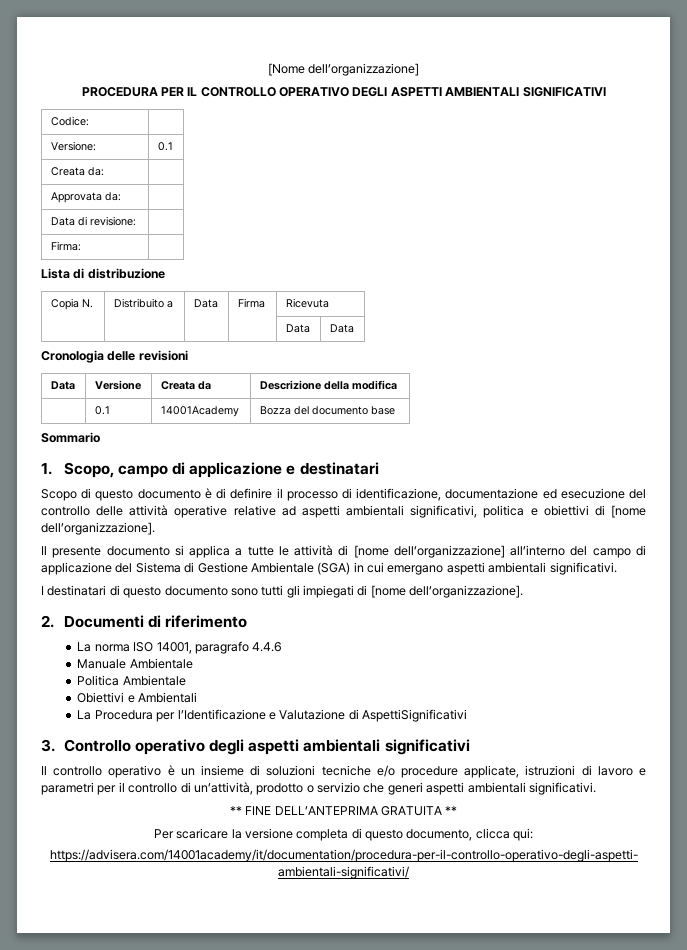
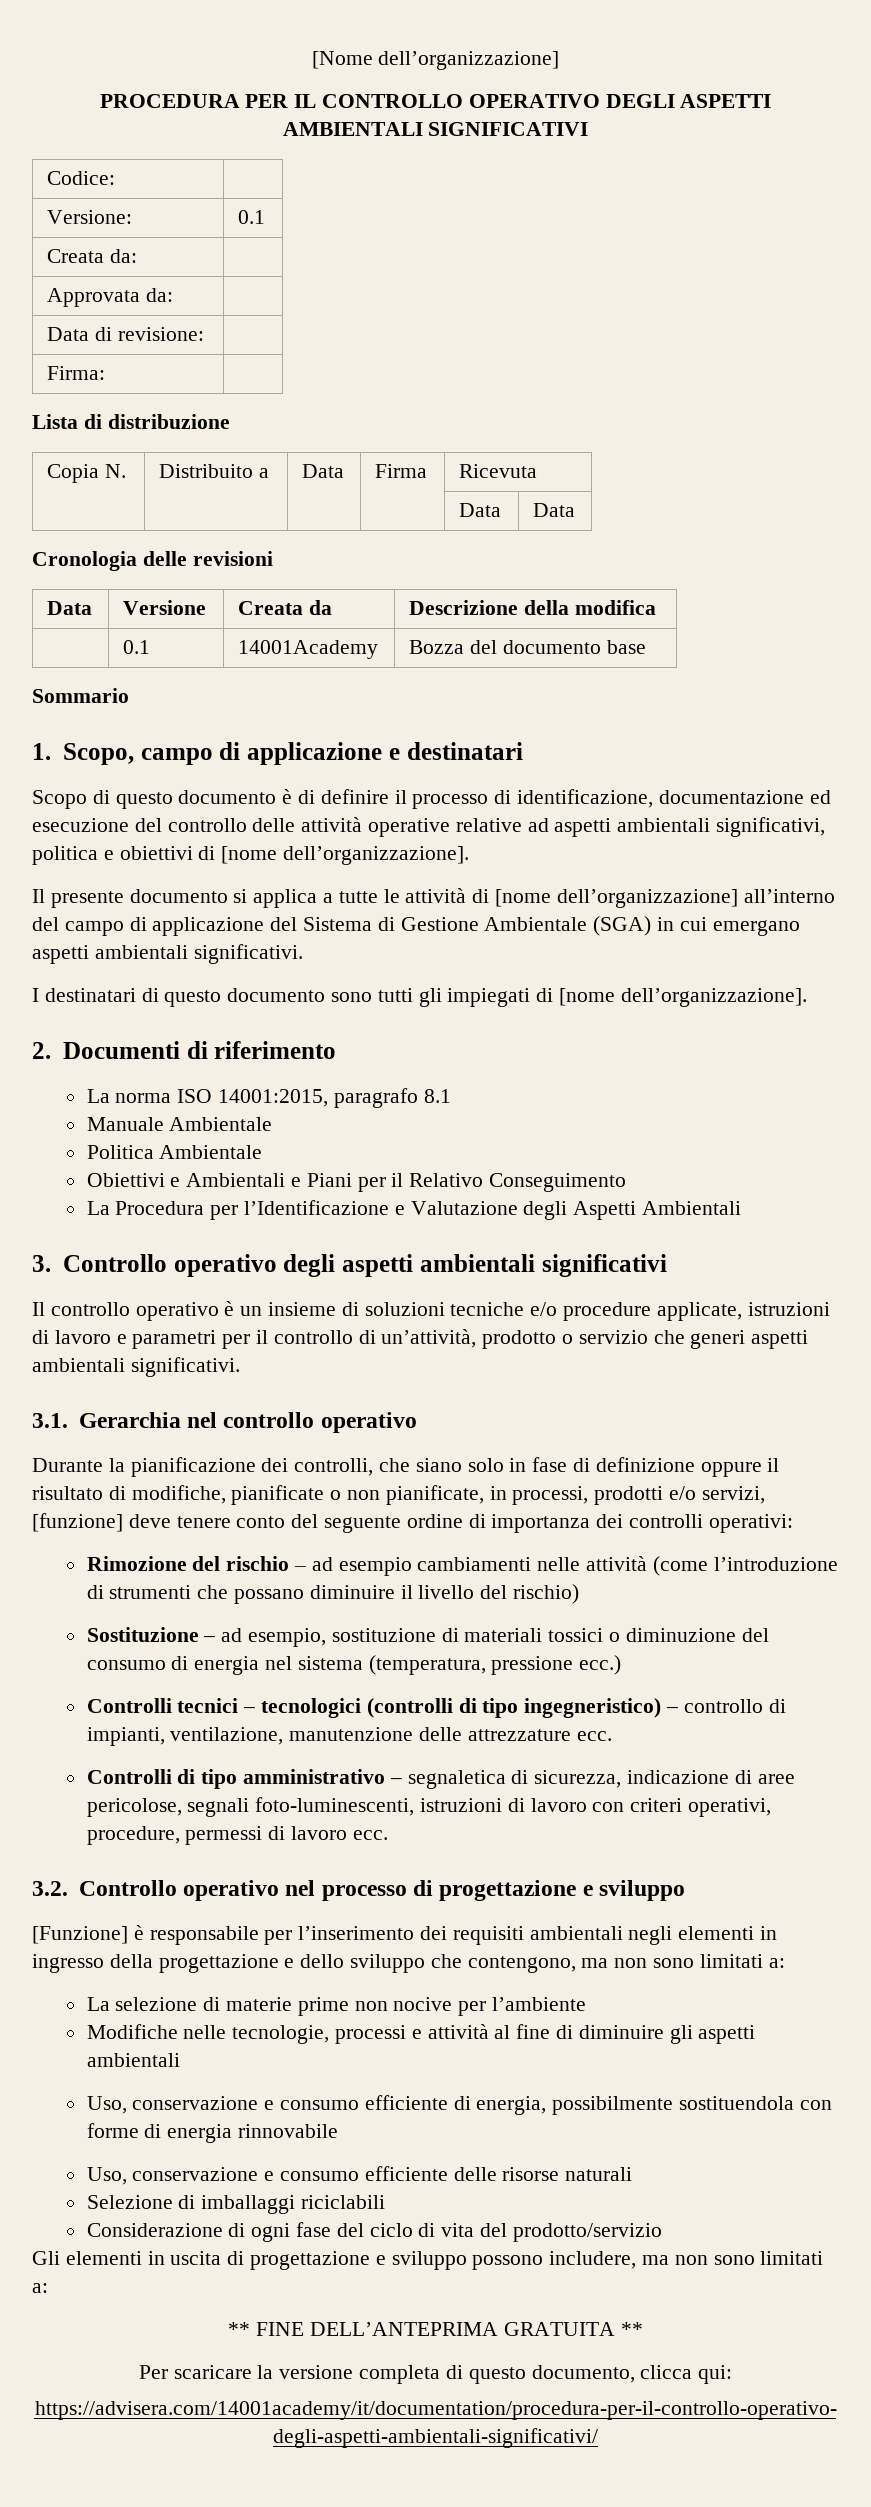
- La norma ISO 14001, paragrafo 4.4.6
+ La norma ISO 14001:2015, paragrafo 8.1
- Obiettivi e Ambientali
+ Obiettivi e Ambientali e Piani per il Relativo Conseguimento
- La Procedura per l’Identificazione e Valutazione di AspettiSignificativi
+ La Procedura per l’Identificazione e Valutazione degli Aspetti Ambientali
+ 3.1. Gerarchia nel controllo operativo
+ Durante la pianificazione dei controlli, che siano solo in fase di definizione oppure il risultato di modifiche, pianificate o non pianificate, in processi, prodotti e/o servizi, [funzione] deve tenere conto del seguente ordine di importanza dei controlli operativi:
+ Rimozione del rischio – ad esempio cambiamenti nelle attività (come l’introduzione di strumenti che possano diminuire il livello del rischio)
+ Sostituzione – ad esempio, sostituzione di materiali tossici o diminuzione del consumo di energia nel sistema (temperatura, pressione ecc.)
+ Controlli tecnici – tecnologici (controlli di tipo ingegneristico) – controllo di impianti, ventilazione, manutenzione delle attrezzature ecc.
+ Controlli di tipo amministrativo – segnaletica di sicurezza, indicazione di aree pericolose, segnali foto-luminescenti, istruzioni di lavoro con criteri operativi, procedure, permessi di lavoro ecc.
+ 3.2. Controllo operativo nel processo di progettazione e sviluppo
+ [Funzione] è responsabile per l’inserimento dei requisiti ambientali negli elementi in ingresso della progettazione e dello sviluppo che contengono, ma non sono limitati a:
+ La selezione di materie prime non nocive per l’ambiente
+ Modifiche nelle tecnologie, processi e attività al fine di diminuire gli aspetti ambientali
+ Uso, conservazione e consumo efficiente di energia, possibilmente sostituendola con forme di energia rinnovabile
+ Uso, conservazione e consumo efficiente delle risorse naturali
+ Selezione di imballaggi riciclabili
+ Considerazione di ogni fase del ciclo di vita del prodotto/servizio
+ Gli elementi in uscita di progettazione e sviluppo possono includere, ma non sono limitati a:

